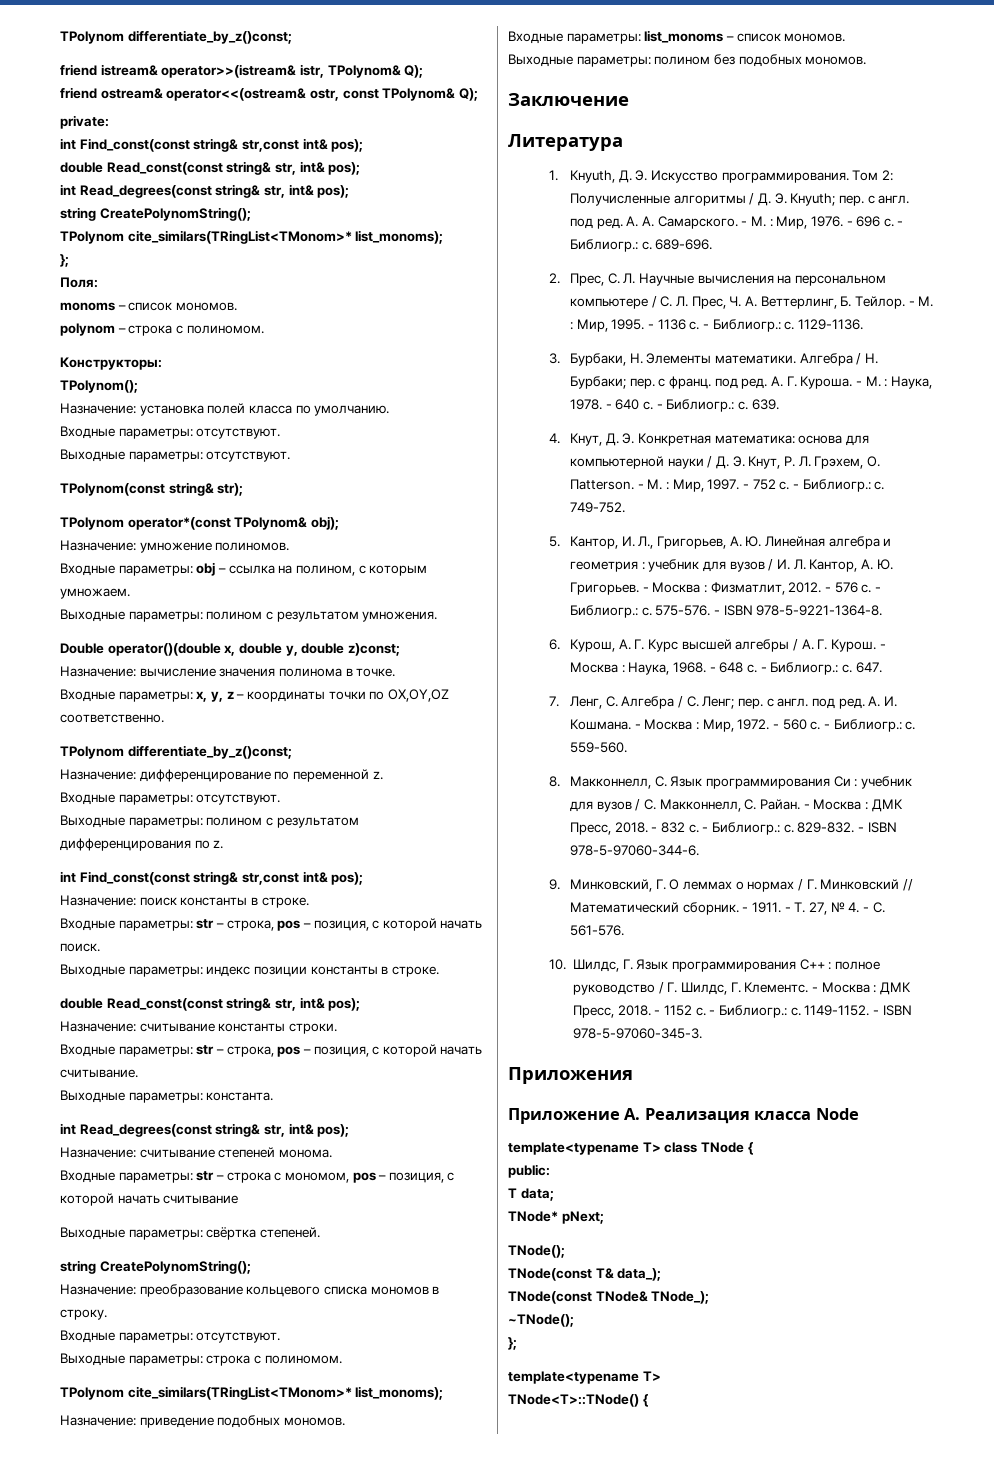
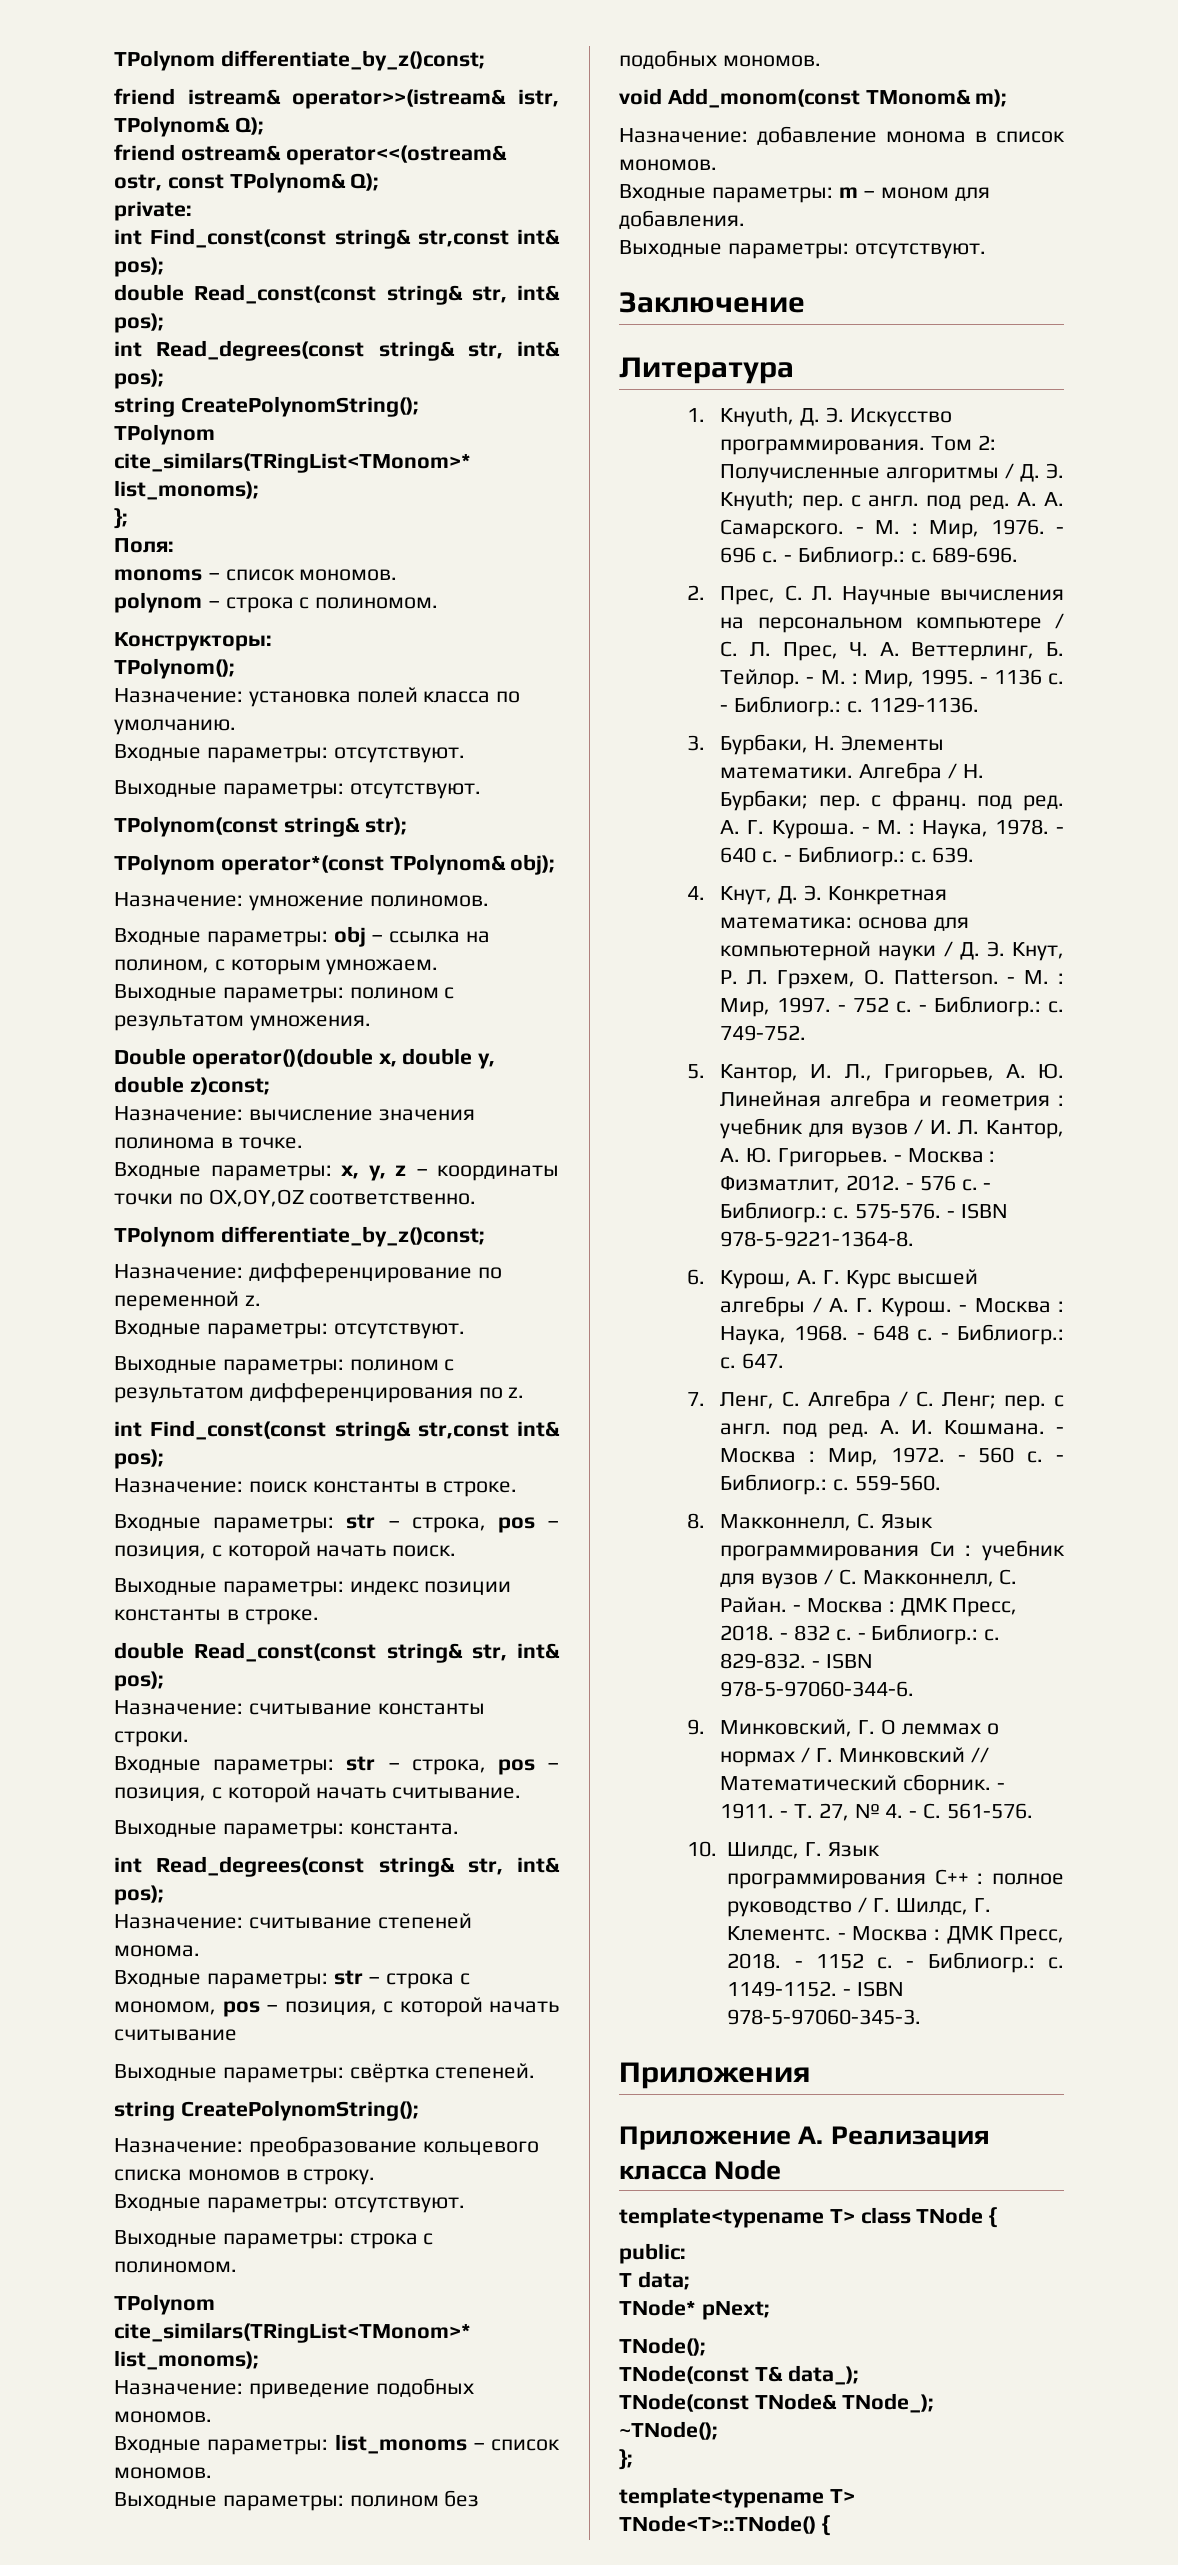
+ void Add_monom(const TMonom& m);
+ Назначение: добавление монома в список мономов.
+ Входные параметры: m – моном для добавления.
+ Выходные параметры: отсутствуют.

